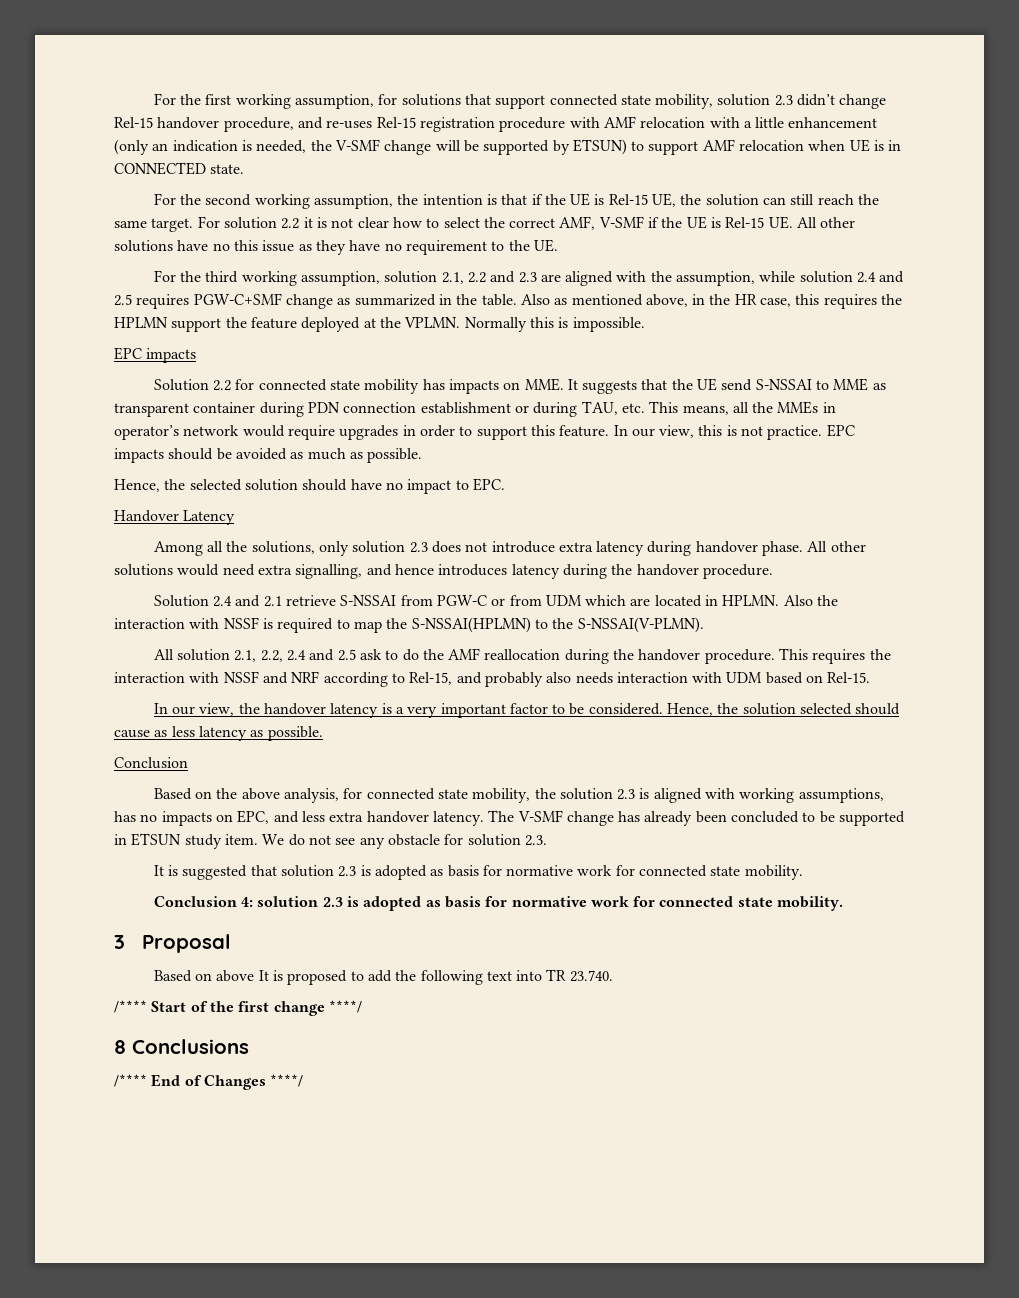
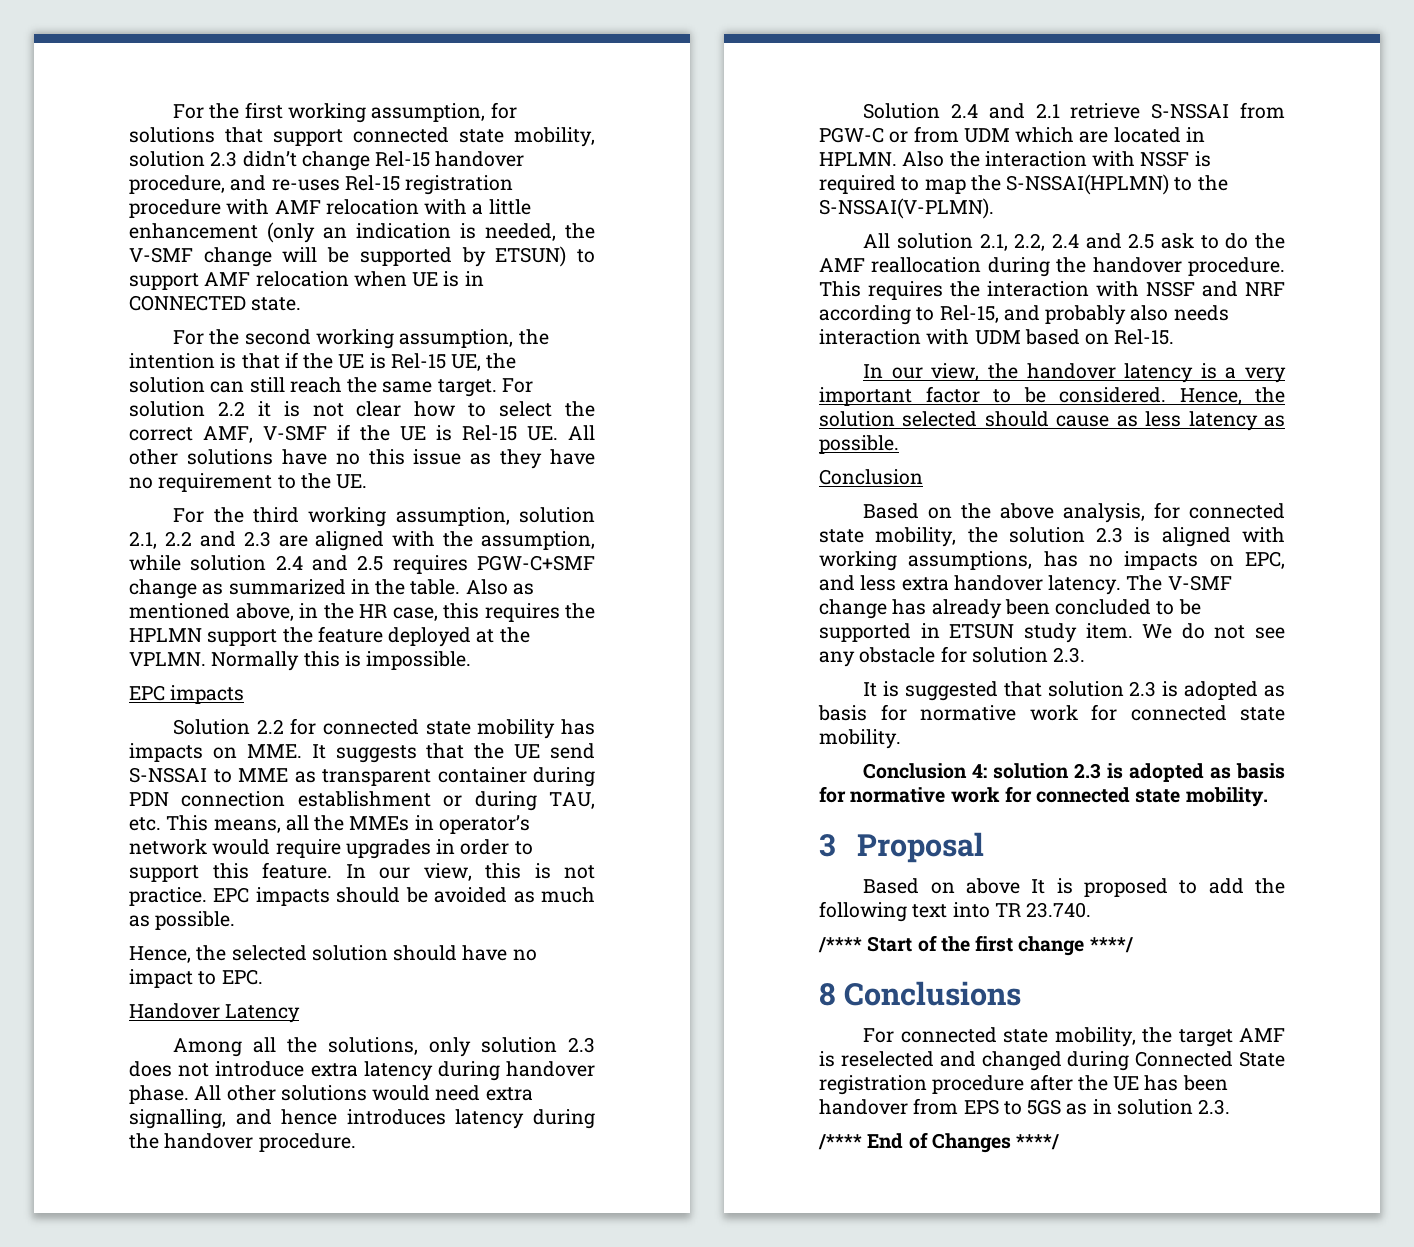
+ For connected state mobility, the target AMF is reselected and changed during Connected State registration procedure after the UE has been handover from EPS to 5GS as in solution 2.3.

